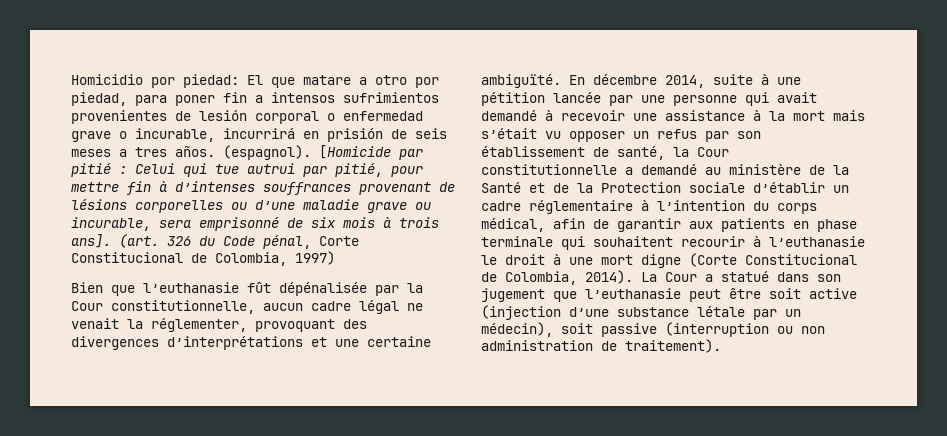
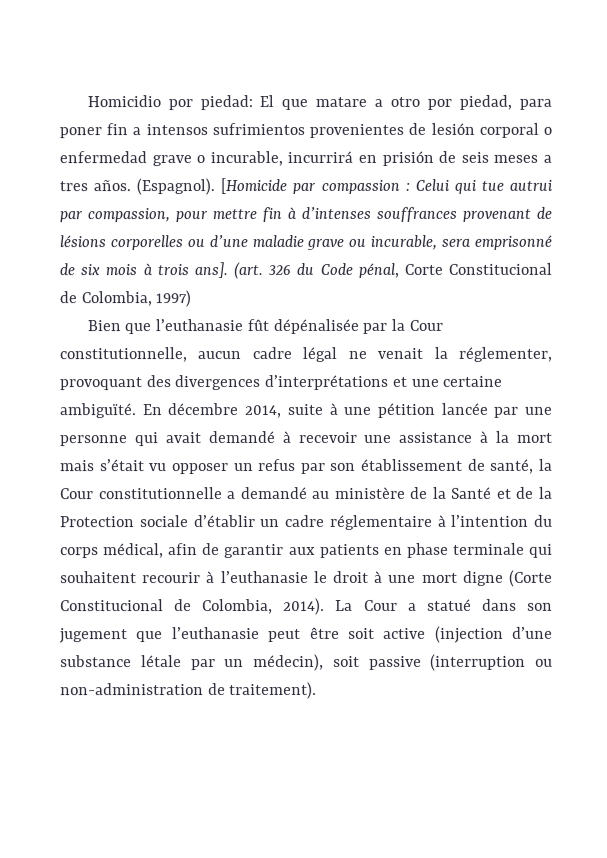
- (espagnol).
+ (Espagnol).
- [Homicide par pitié : Celui qui tue autrui par pitié, pour mettre fin à d’intenses souffrances provenant de lésions corporelles ou d’une maladie grave ou incurable, sera emprisonné de six mois à trois ans].
+ [Homicide par compassion : Celui qui tue autrui par compassion, pour mettre fin à d’intenses souffrances provenant de lésions corporelles ou d’une maladie grave ou incurable, sera emprisonné de six mois à trois ans].
- La Cour a statué dans son jugement que l’euthanasie peut être soit active (injection d’une substance létale par un médecin), soit passive (interruption ou non administration de traitement).
+ La Cour a statué dans son jugement que l’euthanasie peut être soit active (injection d’une substance létale par un médecin), soit passive (interruption ou non-administration de traitement).

